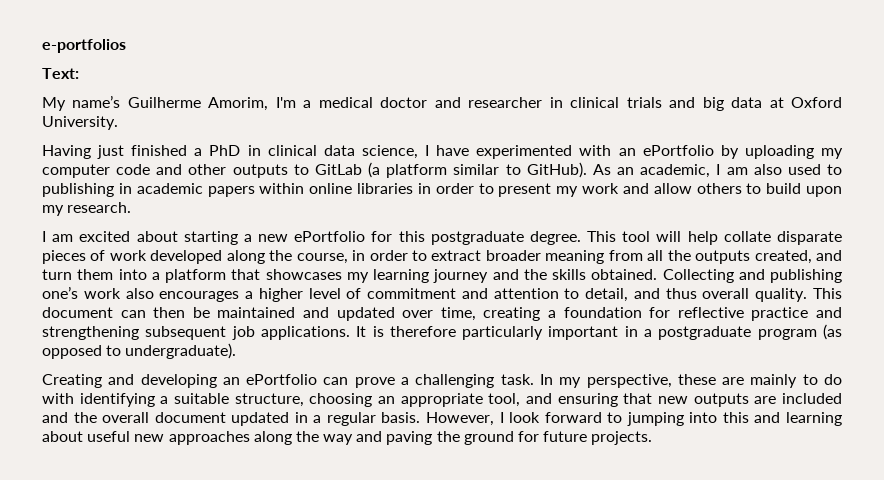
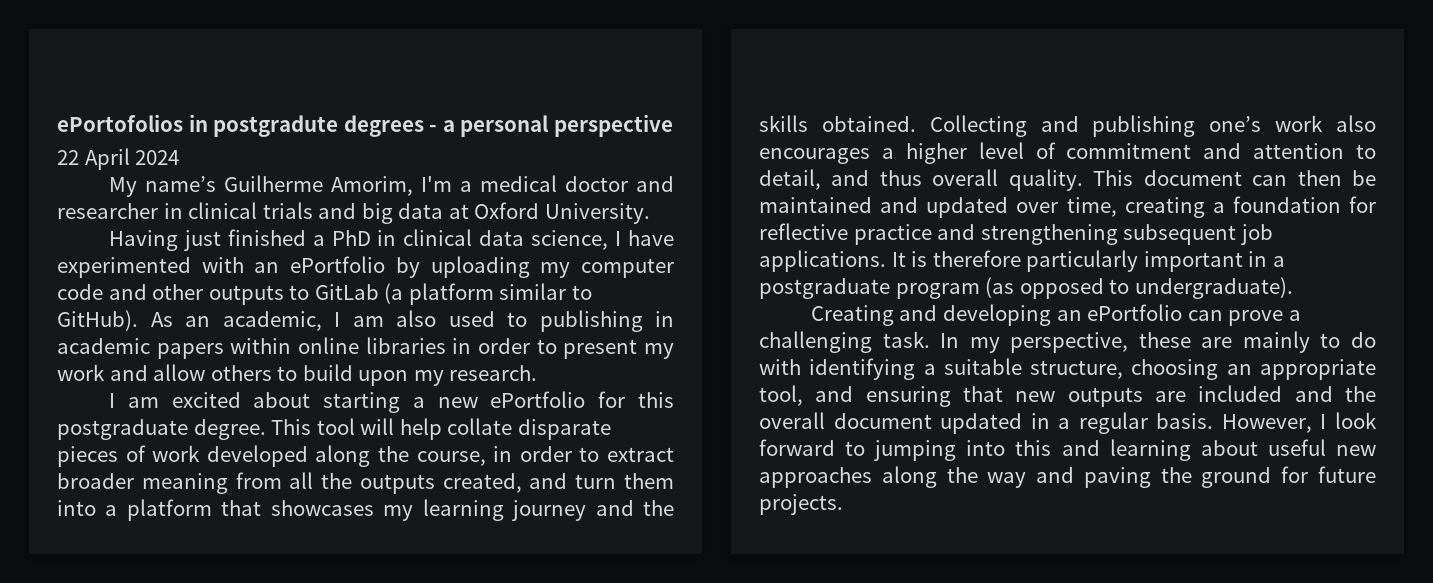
- e-portfolios
- Text:
+ ePortofolios in postgradute degrees - a personal perspective
+ 22 April 2024

